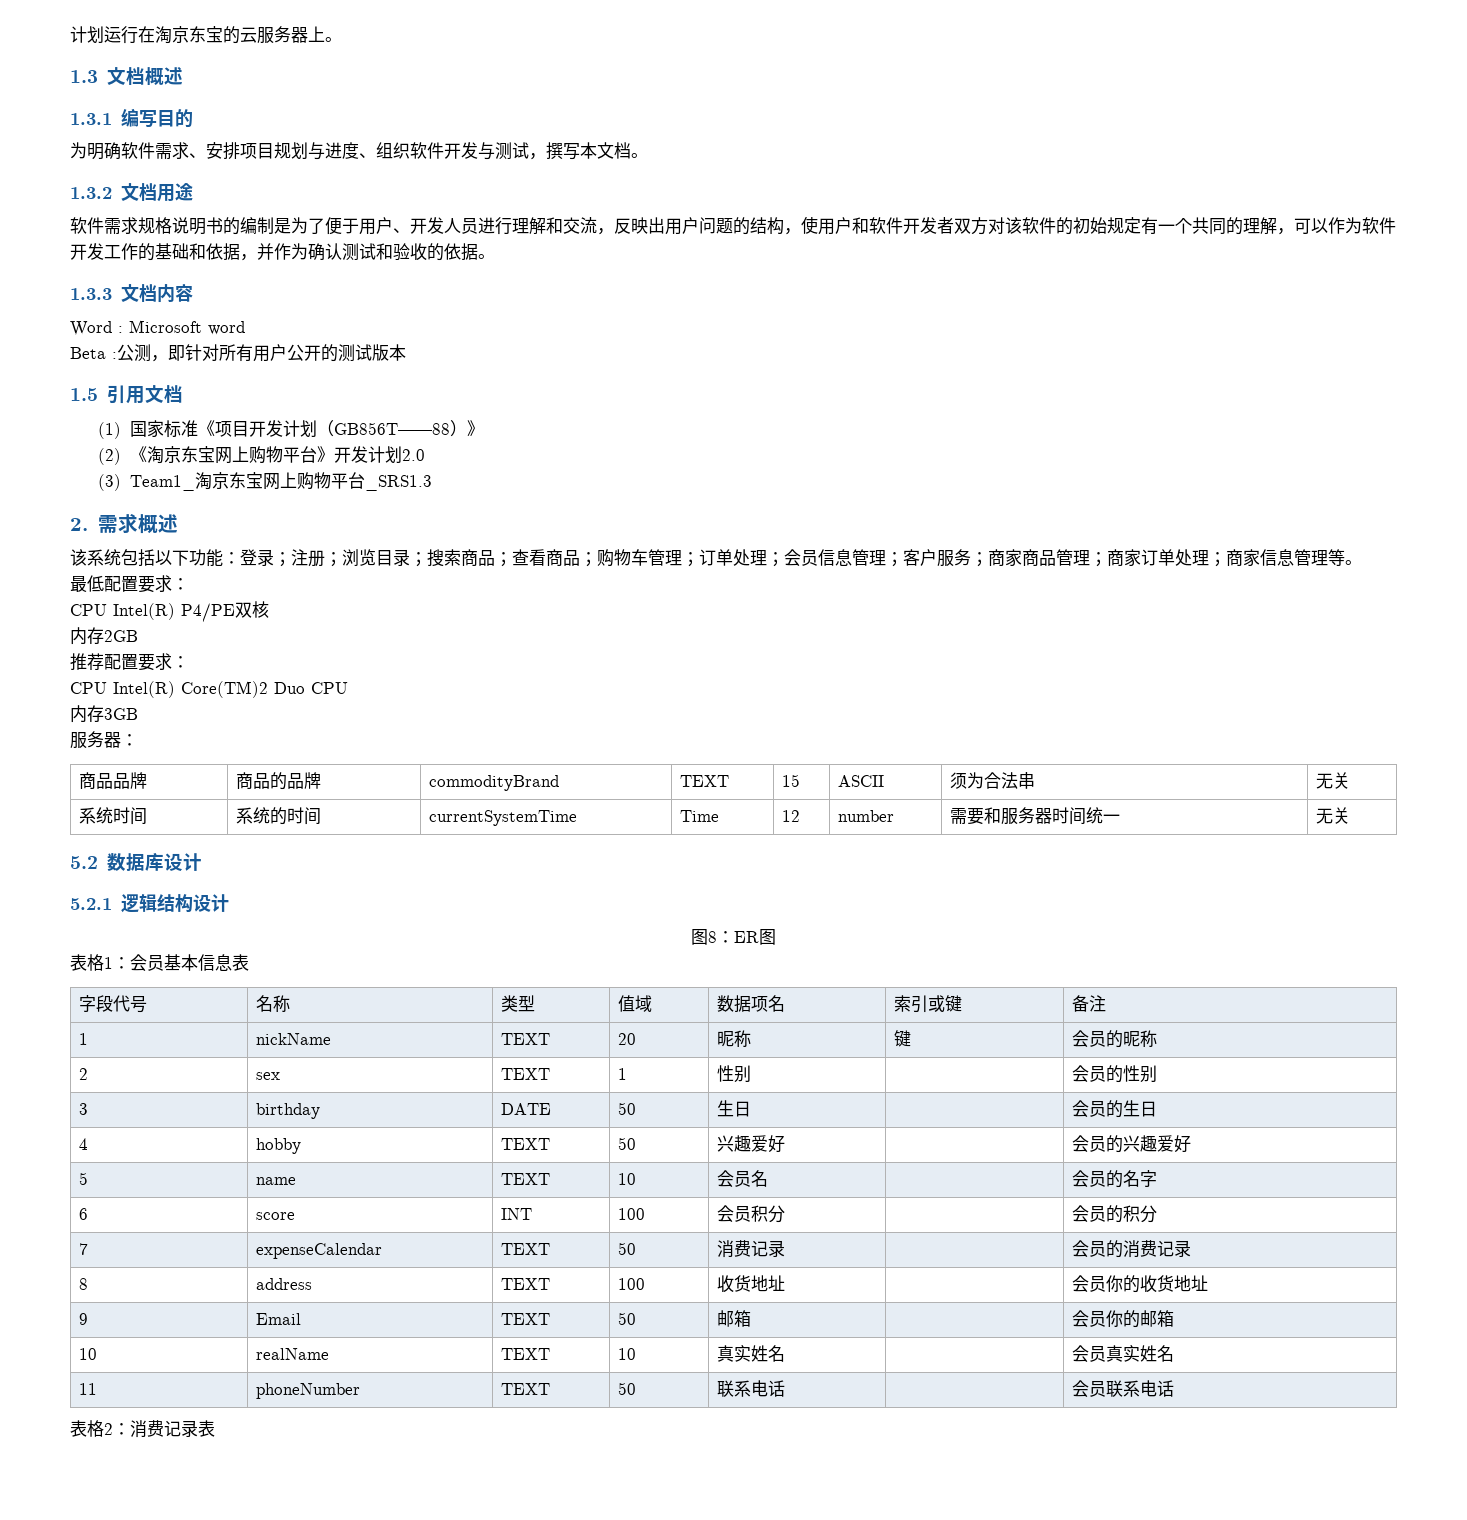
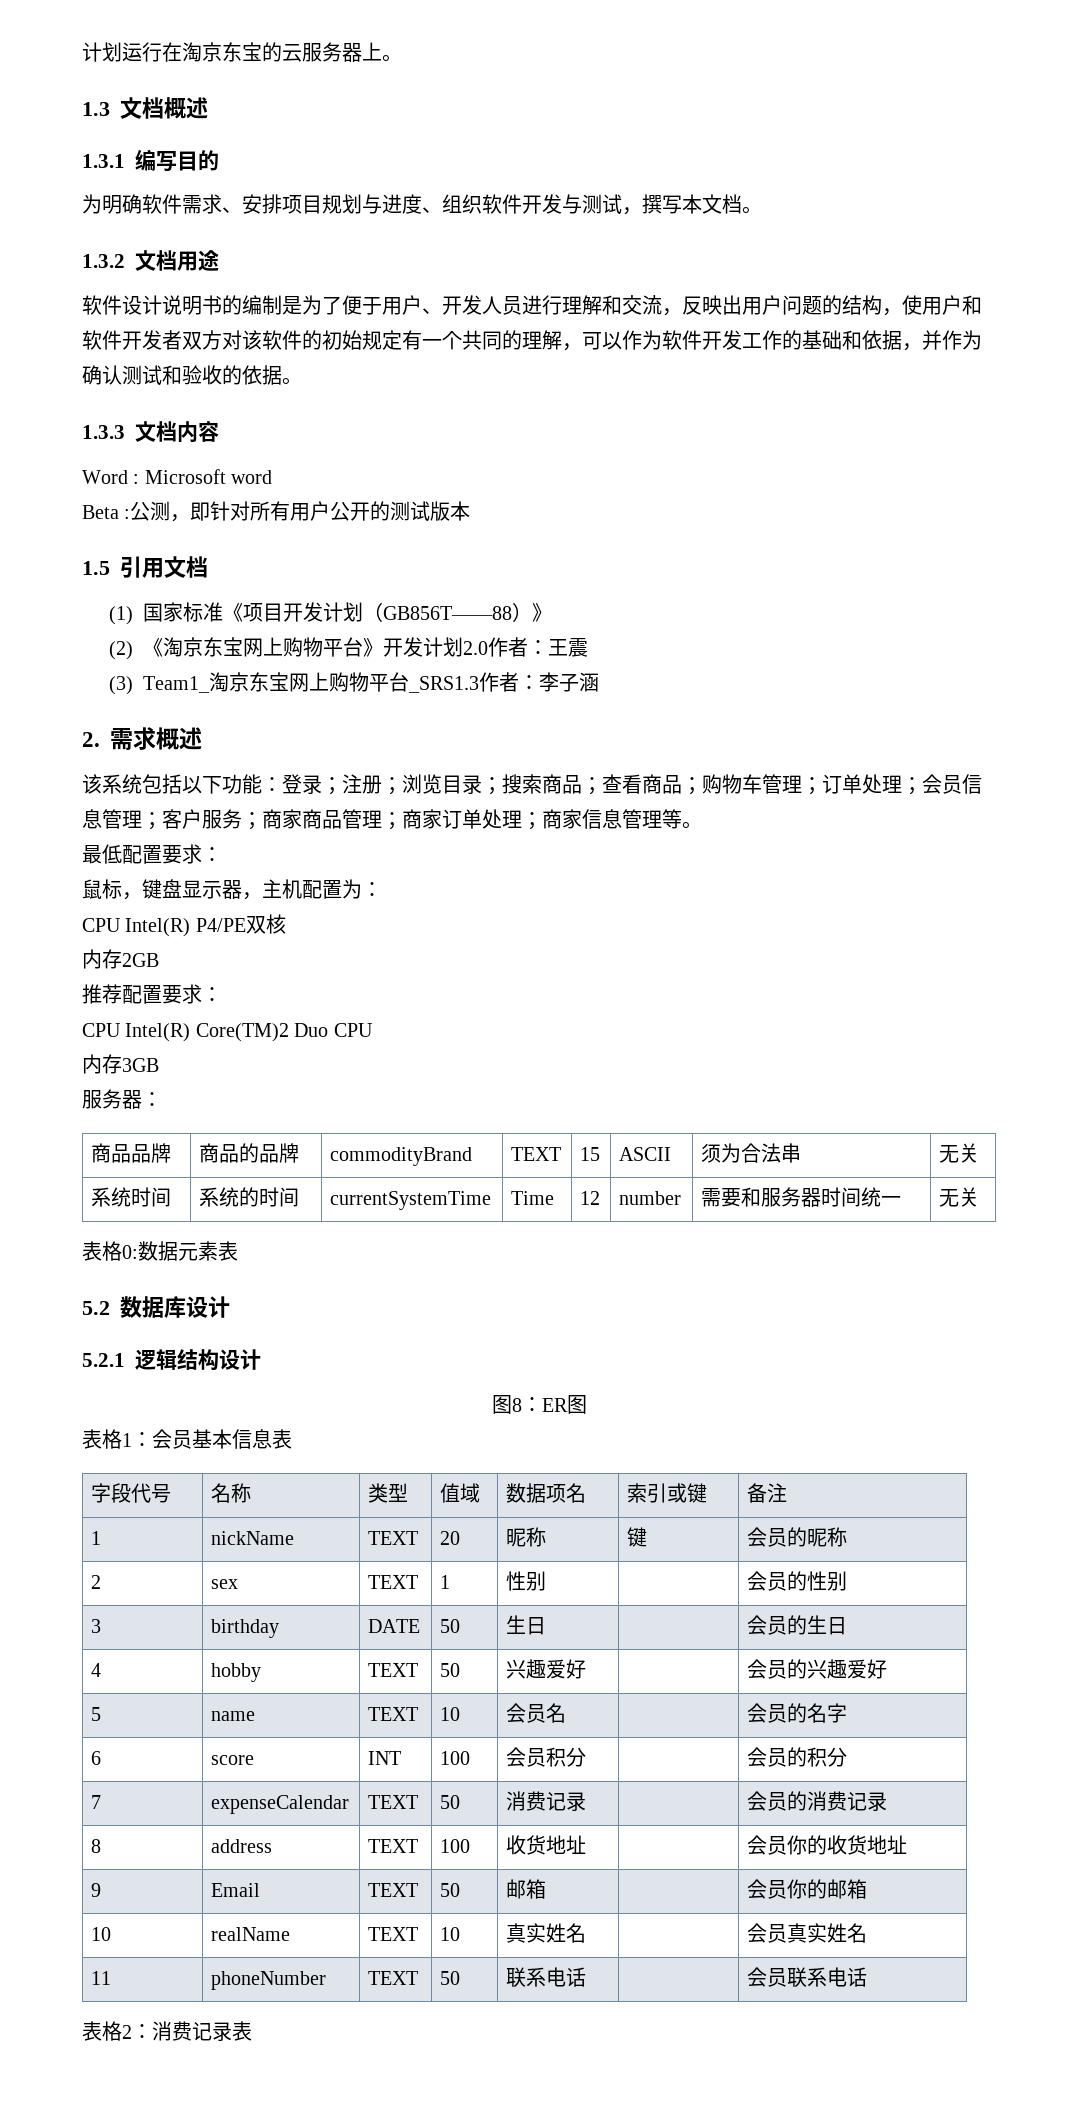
- 软件需求规格说明书的编制是为了便于用户、开发人员进行理解和交流，反映出用户问题的结构，使用户和软件开发者双方对该软件的初始规定有一个共同的理解，可以作为软件开发工作的基础和依据，并作为确认测试和验收的依据。
+ 软件设计说明书的编制是为了便于用户、开发人员进行理解和交流，反映出用户问题的结构，使用户和软件开发者双方对该软件的初始规定有一个共同的理解，可以作为软件开发工作的基础和依据，并作为确认测试和验收的依据。
- (2)《淘京东宝网上购物平台》开发计划2.0
+ (2)《淘京东宝网上购物平台》开发计划2.0作者：王震
- (3) Team1_淘京东宝网上购物平台_SRS1.3
+ (3) Team1_淘京东宝网上购物平台_SRS1.3作者：李子涵
+ 鼠标，键盘显示器，主机配置为：
+ 表格0:数据元素表

